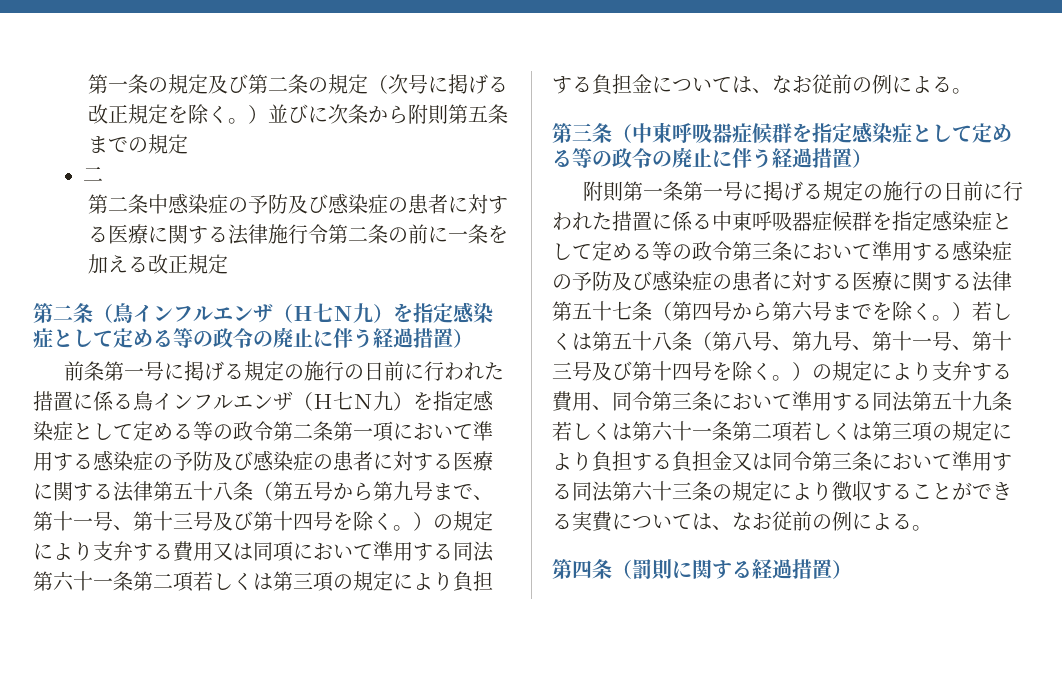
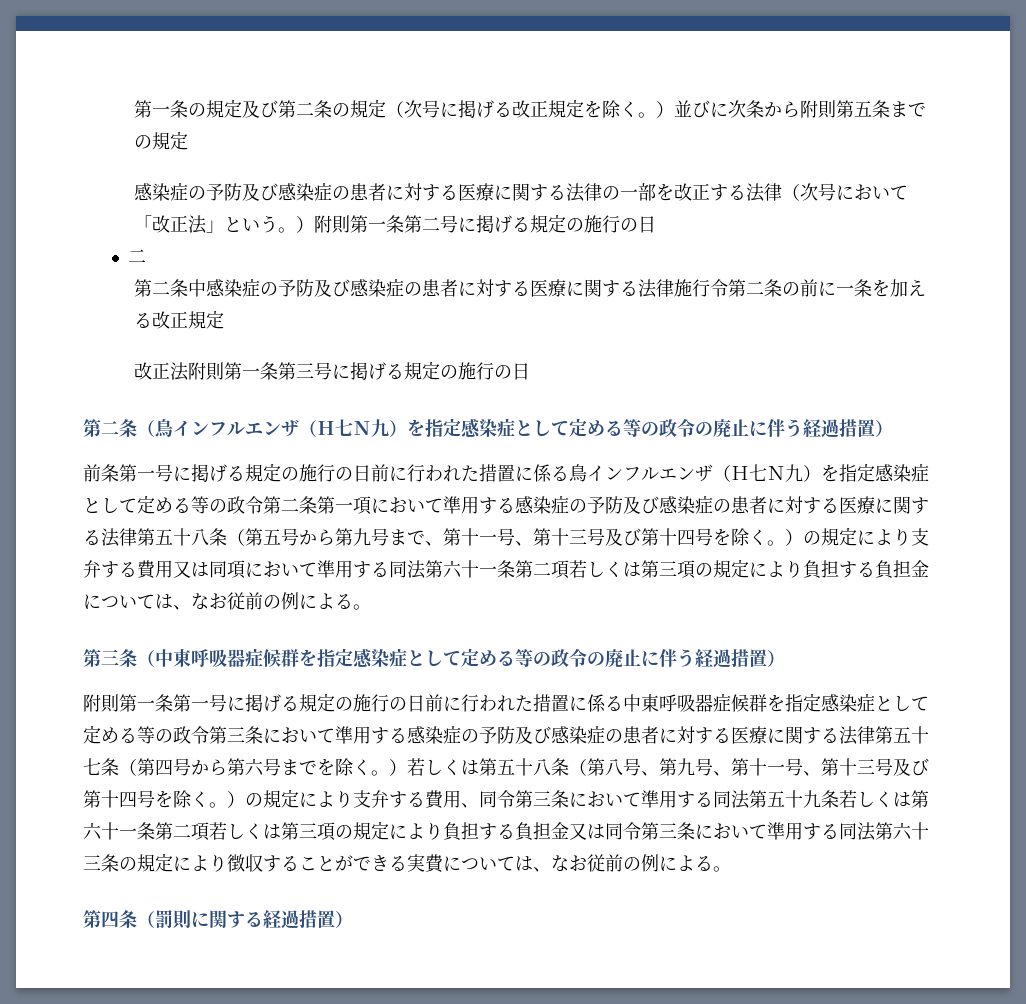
+ 感染症の予防及び感染症の患者に対する医療に関する法律の一部を改正する法律（次号において「改正法」という。）附則第一条第二号に掲げる規定の施行の日
+ 改正法附則第一条第三号に掲げる規定の施行の日

